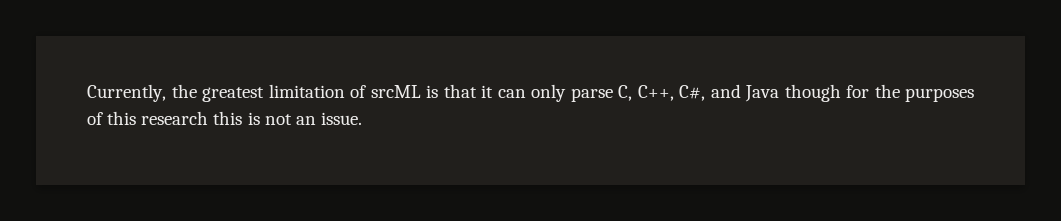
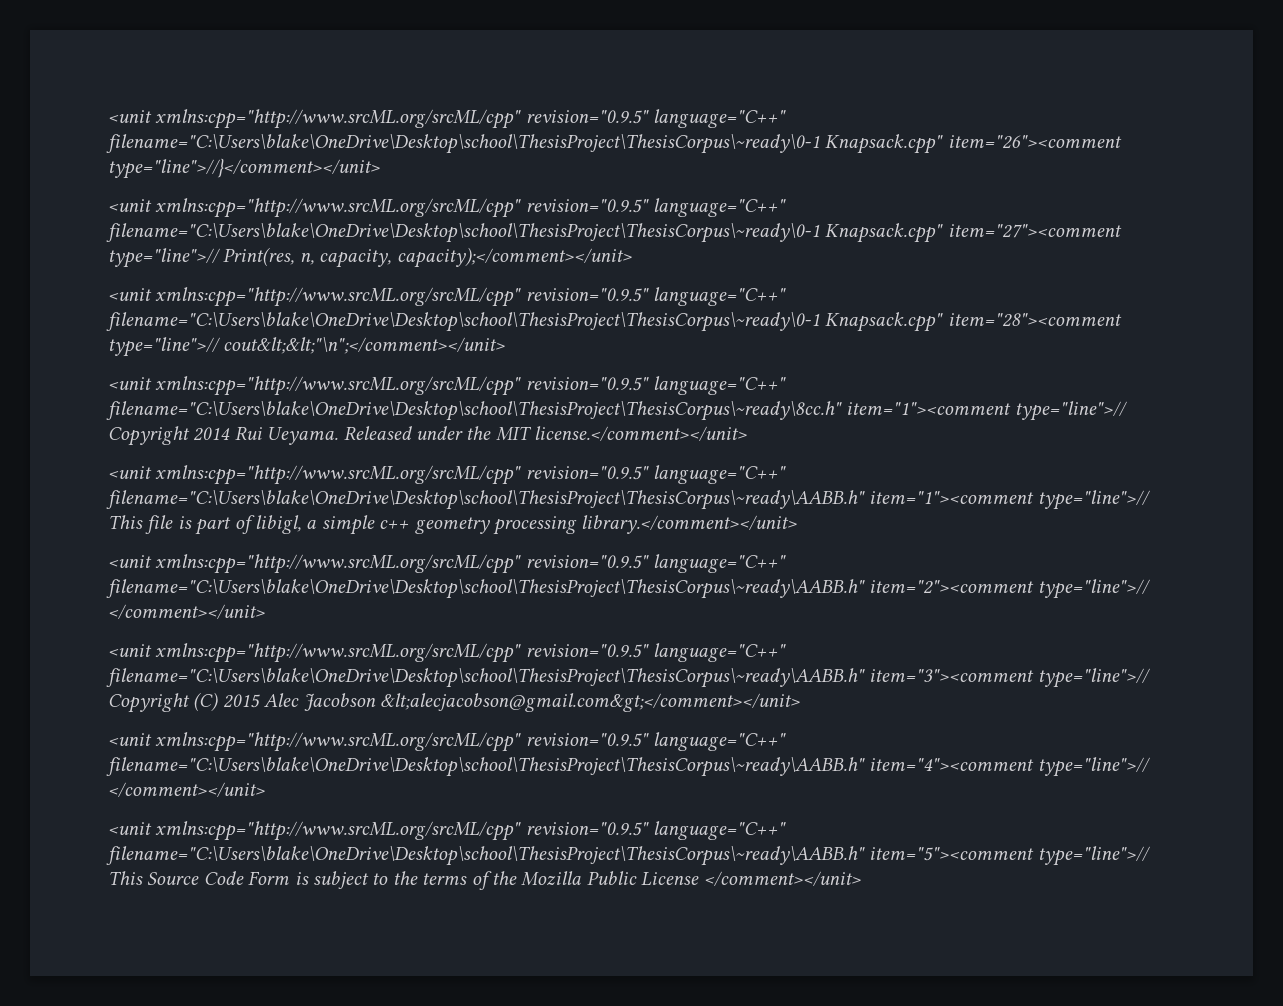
- Currently, the greatest limitation of srcML is that it can only parse C, C++, C#, and Java though for the purposes of this research this is not an issue.
+ <unit xmlns:cpp="http://www.srcML.org/srcML/cpp" revision="0.9.5" language="C++" filename="C:\Users\blake\OneDrive\Desktop\school\ThesisProject\ThesisCorpus\~ready\0-1 Knapsack.cpp" item="26"><comment type="line">//}</comment></unit>
+ <unit xmlns:cpp="http://www.srcML.org/srcML/cpp" revision="0.9.5" language="C++" filename="C:\Users\blake\OneDrive\Desktop\school\ThesisProject\ThesisCorpus\~ready\0-1 Knapsack.cpp" item="27"><comment type="line">// Print(res, n, capacity, capacity);</comment></unit>
+ <unit xmlns:cpp="http://www.srcML.org/srcML/cpp" revision="0.9.5" language="C++" filename="C:\Users\blake\OneDrive\Desktop\school\ThesisProject\ThesisCorpus\~ready\0-1 Knapsack.cpp" item="28"><comment type="line">// cout&lt;&lt;"\n";</comment></unit>
+ <unit xmlns:cpp="http://www.srcML.org/srcML/cpp" revision="0.9.5" language="C++" filename="C:\Users\blake\OneDrive\Desktop\school\ThesisProject\ThesisCorpus\~ready\8cc.h" item="1"><comment type="line">// Copyright 2014 Rui Ueyama. Released under the MIT license.</comment></unit>
+ <unit xmlns:cpp="http://www.srcML.org/srcML/cpp" revision="0.9.5" language="C++" filename="C:\Users\blake\OneDrive\Desktop\school\ThesisProject\ThesisCorpus\~ready\AABB.h" item="1"><comment type="line">// This file is part of libigl, a simple c++ geometry processing library.</comment></unit>
+ <unit xmlns:cpp="http://www.srcML.org/srcML/cpp" revision="0.9.5" language="C++" filename="C:\Users\blake\OneDrive\Desktop\school\ThesisProject\ThesisCorpus\~ready\AABB.h" item="2"><comment type="line">// </comment></unit>
+ <unit xmlns:cpp="http://www.srcML.org/srcML/cpp" revision="0.9.5" language="C++" filename="C:\Users\blake\OneDrive\Desktop\school\ThesisProject\ThesisCorpus\~ready\AABB.h" item="3"><comment type="line">// Copyright (C) 2015 Alec Jacobson &lt;alecjacobson@gmail.com&gt;</comment></unit>
+ <unit xmlns:cpp="http://www.srcML.org/srcML/cpp" revision="0.9.5" language="C++" filename="C:\Users\blake\OneDrive\Desktop\school\ThesisProject\ThesisCorpus\~ready\AABB.h" item="4"><comment type="line">// </comment></unit>
+ <unit xmlns:cpp="http://www.srcML.org/srcML/cpp" revision="0.9.5" language="C++" filename="C:\Users\blake\OneDrive\Desktop\school\ThesisProject\ThesisCorpus\~ready\AABB.h" item="5"><comment type="line">// This Source Code Form is subject to the terms of the Mozilla Public License </comment></unit>

